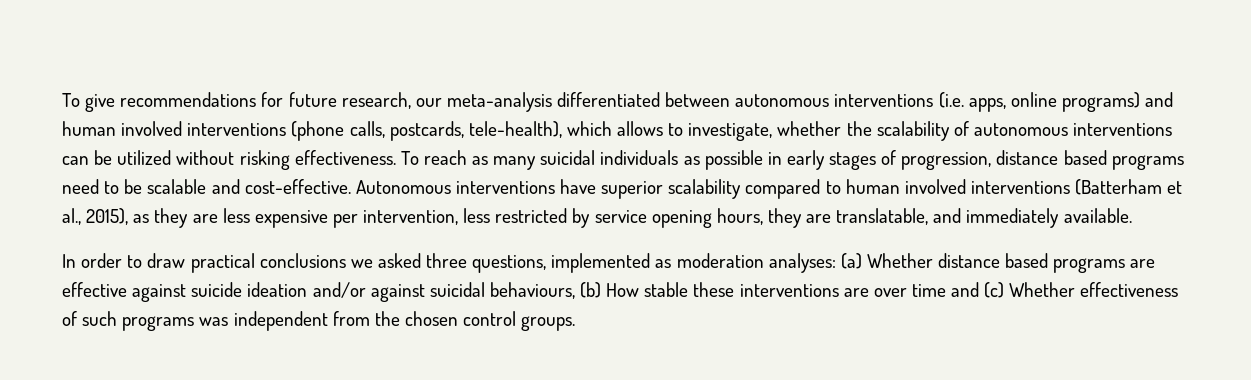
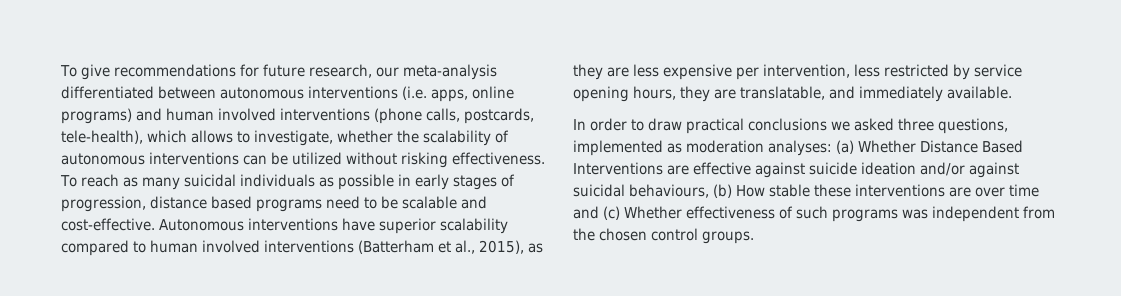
- In order to draw practical conclusions we asked three questions, implemented as moderation analyses: (a) Whether distance based programs are effective against suicide ideation and/or against suicidal behaviours, (b) How stable these interventions are over time and (c) Whether effectiveness of such programs was independent from the chosen control groups.
+ In order to draw practical conclusions we asked three questions, implemented as moderation analyses: (a) Whether Distance Based Interventions are effective against suicide ideation and/or against suicidal behaviours, (b) How stable these interventions are over time and (c) Whether effectiveness of such programs was independent from the chosen control groups.

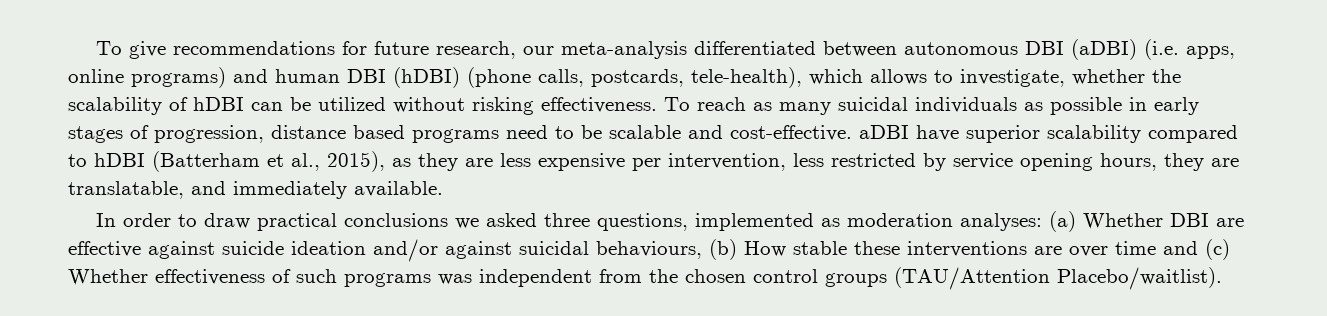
- To give recommendations for future research, our meta-analysis differentiated between autonomous interventions (i.e. apps, online programs) and human involved interventions (phone calls, postcards, tele-health), which allows to investigate, whether the scalability of autonomous interventions can be utilized without risking effectiveness.
+ To give recommendations for future research, our meta-analysis differentiated between autonomous DBI (aDBI) (i.e. apps, online programs) and human DBI (hDBI) (phone calls, postcards, tele-health), which allows to investigate, whether the scalability of hDBI can be utilized without risking effectiveness.
- To reach as many suicidal individuals as possible in early stages of progression, distance based programs need to be scalable and cost-effective. Autonomous interventions have superior scalability compared to human involved interventions (Batterham et al., 2015), as they are less expensive per intervention, less restricted by service opening hours, they are translatable, and immediately available.
+ To reach as many suicidal individuals as possible in early stages of progression, distance based programs need to be scalable and cost-effective. aDBI have superior scalability compared to hDBI (Batterham et al., 2015), as they are less expensive per intervention, less restricted by service opening hours, they are translatable, and immediately available.
- In order to draw practical conclusions we asked three questions, implemented as moderation analyses: (a) Whether Distance Based Interventions are effective against suicide ideation and/or against suicidal behaviours, (b) How stable these interventions are over time and (c) Whether effectiveness of such programs was independent from the chosen control groups.
+ In order to draw practical conclusions we asked three questions, implemented as moderation analyses: (a) Whether DBI are effective against suicide ideation and/or against suicidal behaviours, (b) How stable these interventions are over time and (c) Whether effectiveness of such programs was independent from the chosen control groups (TAU/Attention Placebo/waitlist).

